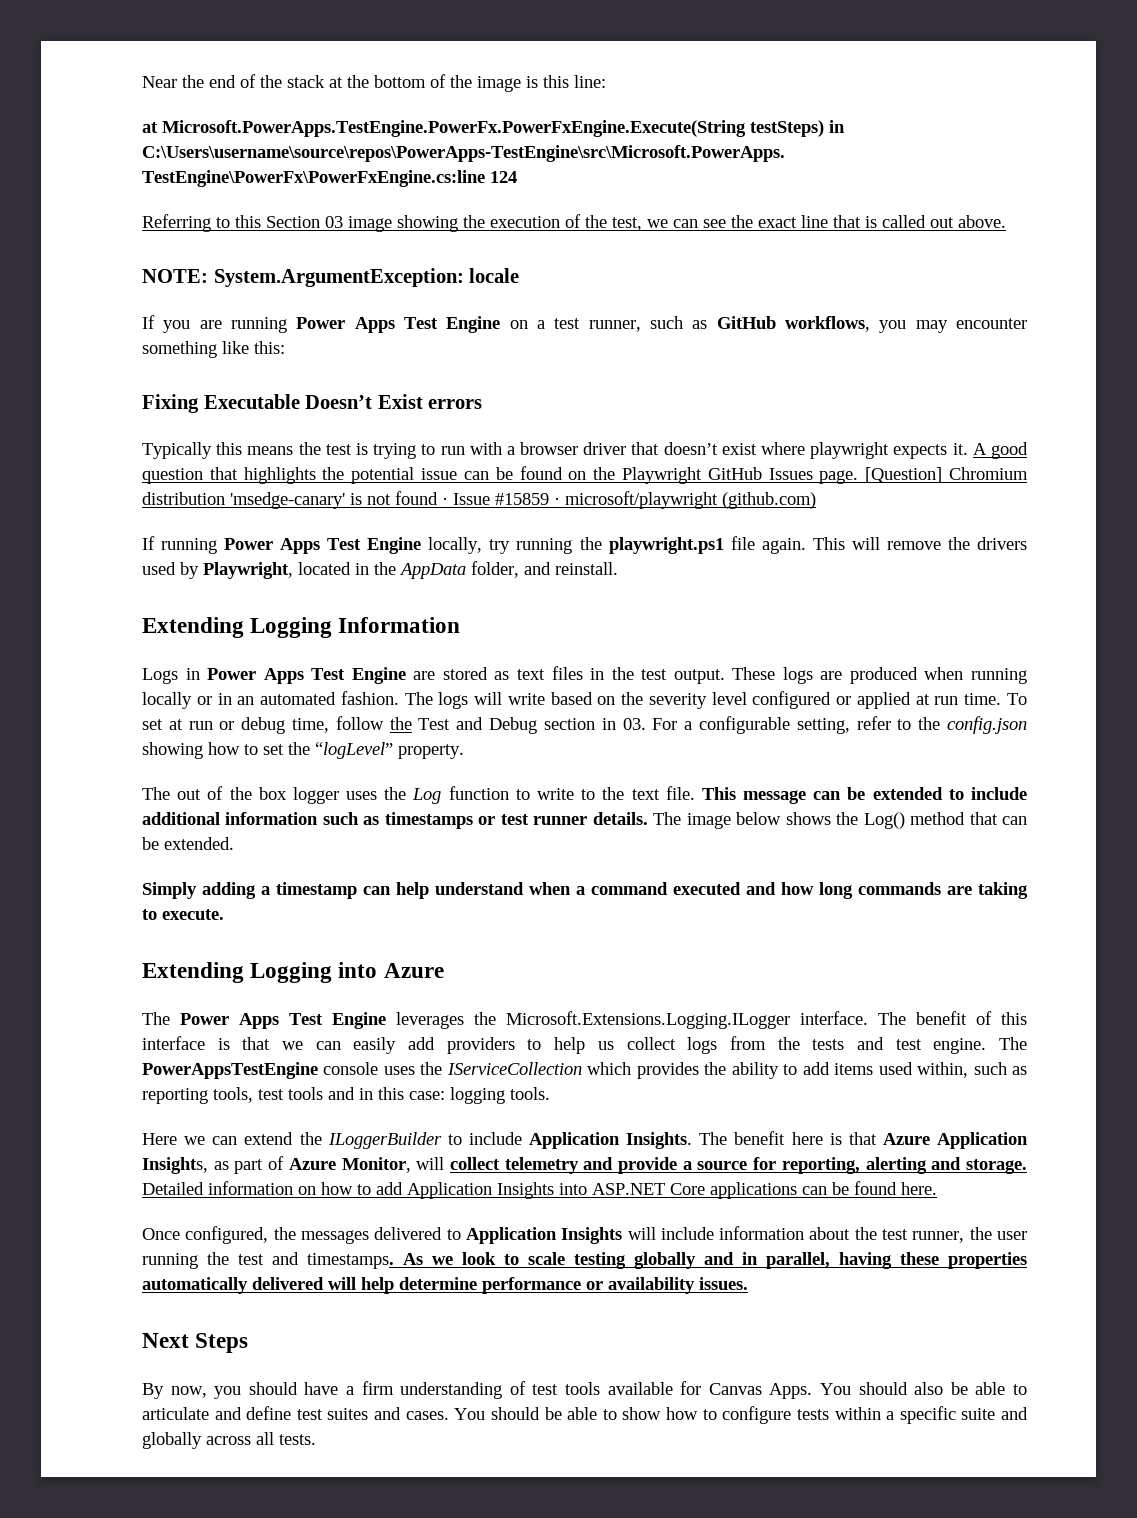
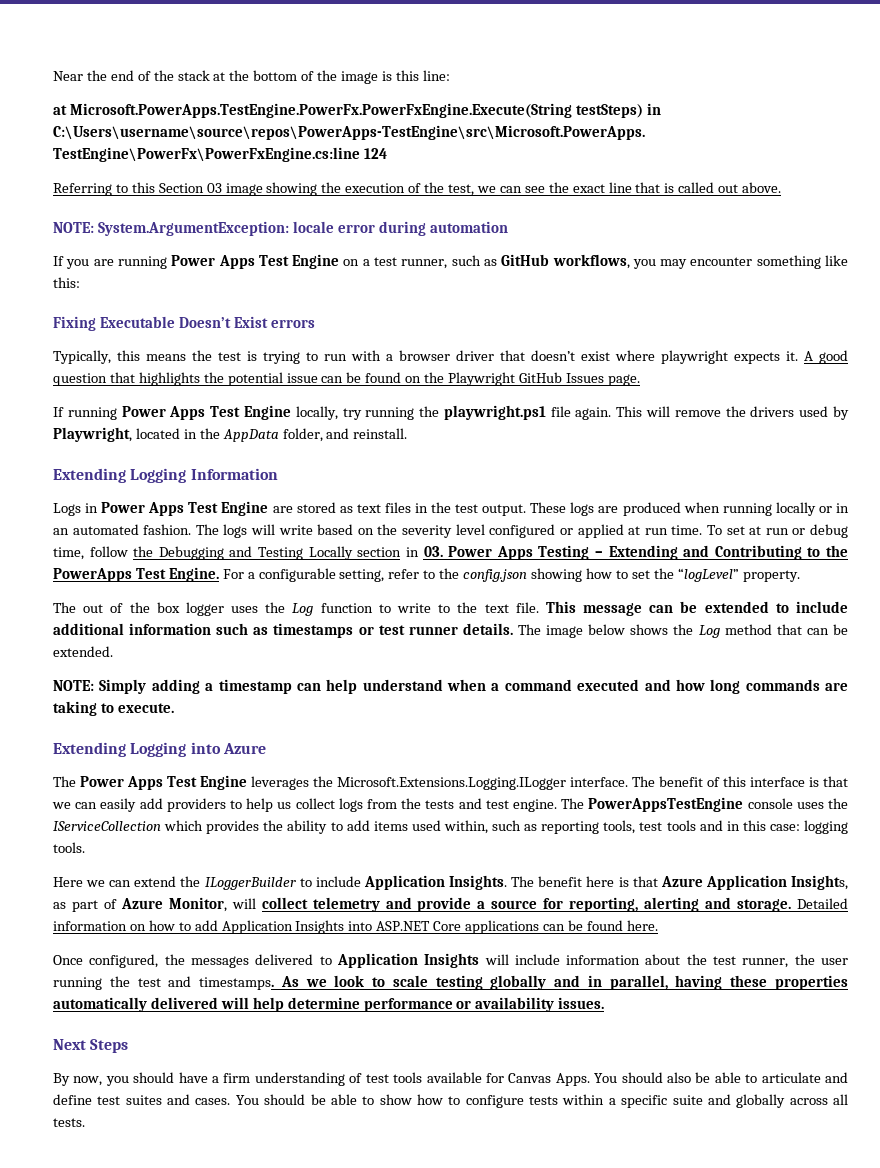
- NOTE: System.ArgumentException: locale
+ NOTE: System.ArgumentException: locale error during automation
- Typically this means the test is trying to run with a browser driver that doesn’t exist where playwright expects it.
+ Typically, this means the test is trying to run with a browser driver that doesn’t exist where playwright expects it.
- [Question] Chromium distribution 'msedge-canary' is not found · Issue #15859 · microsoft/playwright (github.com)
- To set at run or debug time, follow the Test and Debug section in 03. For a configurable setting, refer to the config.json showing how to set the “logLevel” property.
+ To set at run or debug time, follow the Debugging and Testing Locally section in 03. Power Apps Testing – Extending and Contributing to the PowerApps Test Engine. For a configurable setting, refer to the config.json showing how to set the “logLevel” property.
- The image below shows the Log() method that can be extended.
+ The image below shows the Log method that can be extended.
- Simply adding a timestamp can help understand when a command executed and how long commands are taking to execute.
+ NOTE: Simply adding a timestamp can help understand when a command executed and how long commands are taking to execute.

